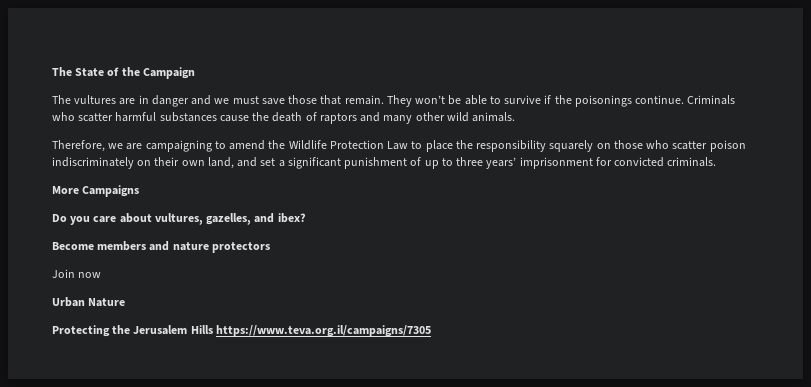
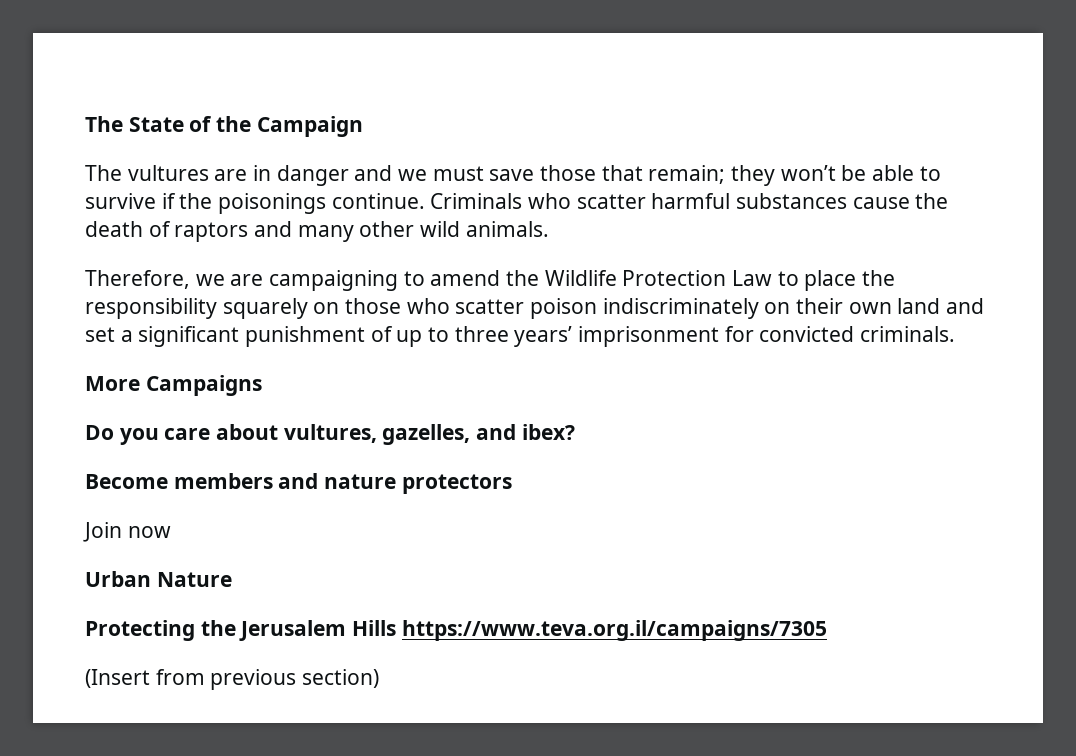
- The vultures are in danger and we must save those that remain. They won’t be able to survive if the poisonings continue.
+ The vultures are in danger and we must save those that remain; they won’t be able to survive if the poisonings continue.
- Therefore, we are campaigning to amend the Wildlife Protection Law to place the responsibility squarely on those who scatter poison indiscriminately on their own land, and set a significant punishment of up to three years’ imprisonment for convicted criminals.
+ Therefore, we are campaigning to amend the Wildlife Protection Law to place the responsibility squarely on those who scatter poison indiscriminately on their own land and set a significant punishment of up to three years’ imprisonment for convicted criminals.
+ (Insert from previous section)

